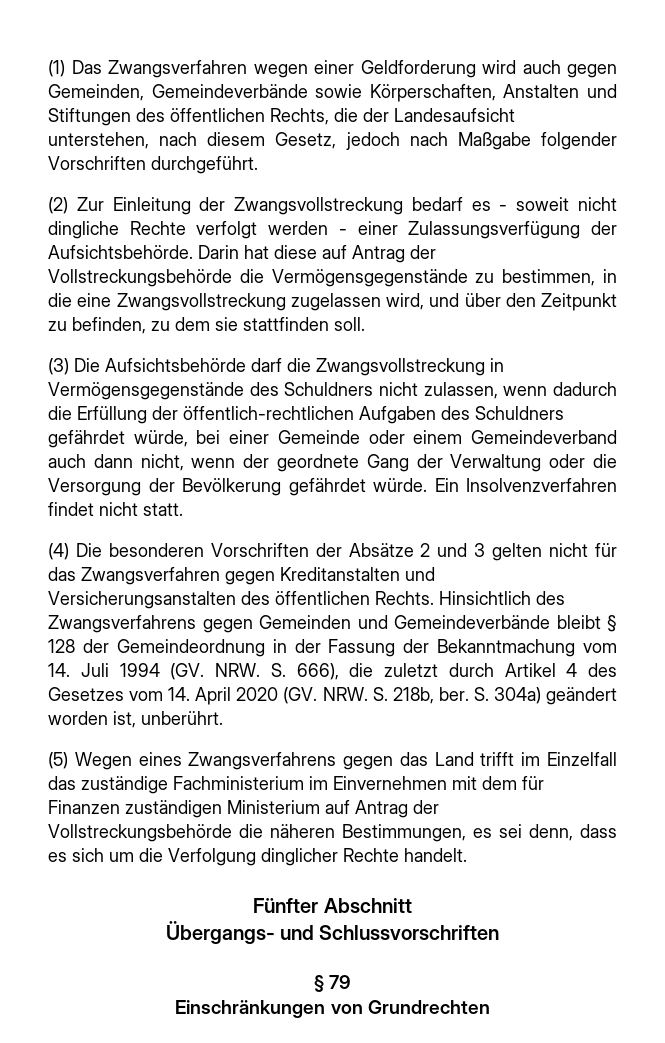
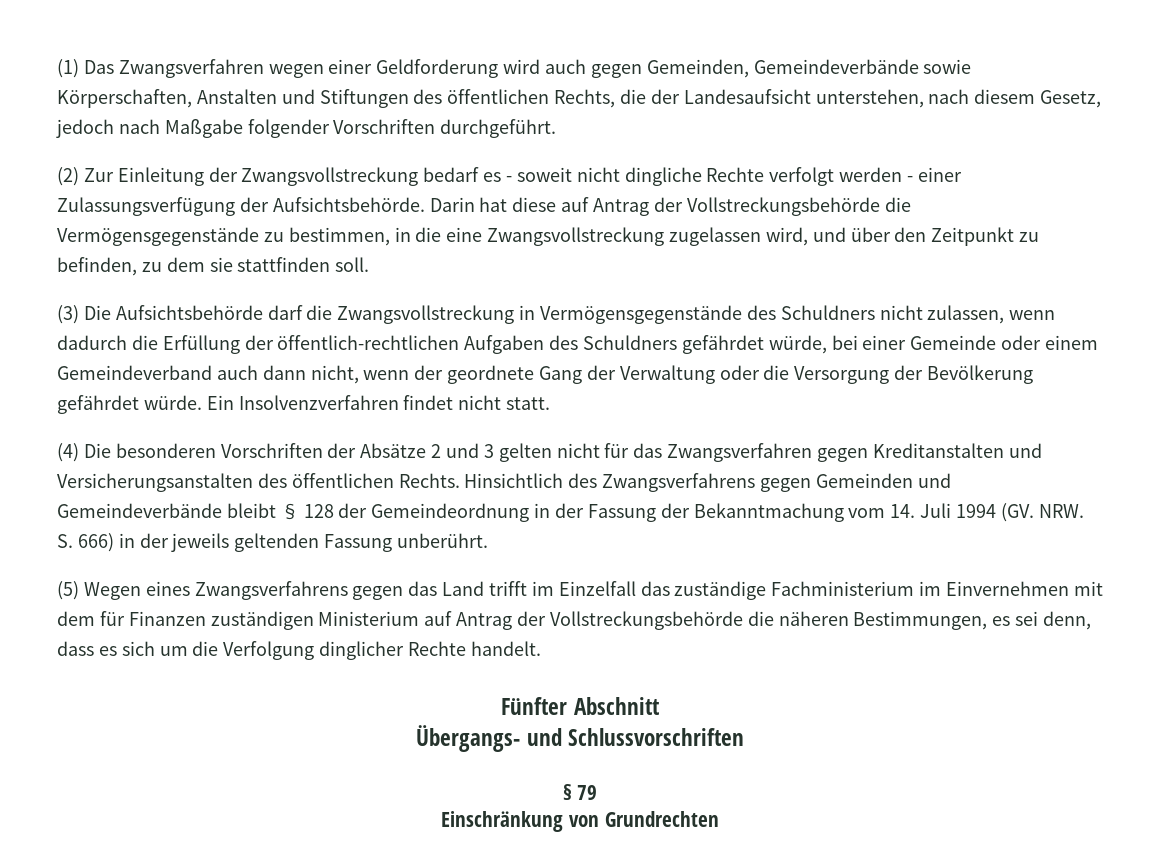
- Hinsichtlich des Zwangsverfahrens gegen Gemeinden und Gemeindeverbände bleibt § 128 der Gemeindeordnung in der Fassung der Bekanntmachung vom 14. Juli 1994 (GV. NRW. S. 666), die zuletzt durch Artikel 4 des Gesetzes vom 14. April 2020 (GV. NRW. S. 218b, ber. S. 304a) geändert worden ist, unberührt.
+ Hinsichtlich des Zwangsverfahrens gegen Gemeinden und Gemeindeverbände bleibt § 128 der Gemeindeordnung in der Fassung der Bekanntmachung vom 14. Juli 1994 (GV. NRW. S. 666) in der jeweils geltenden Fassung unberührt.
- Einschränkungen von Grundrechten
+ Einschränkung von Grundrechten

